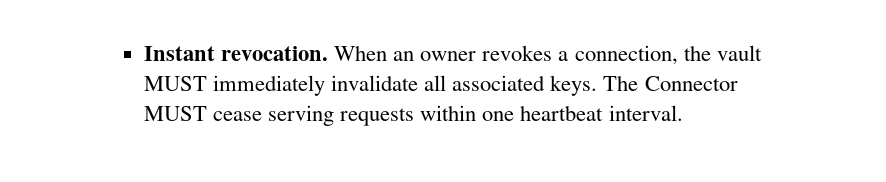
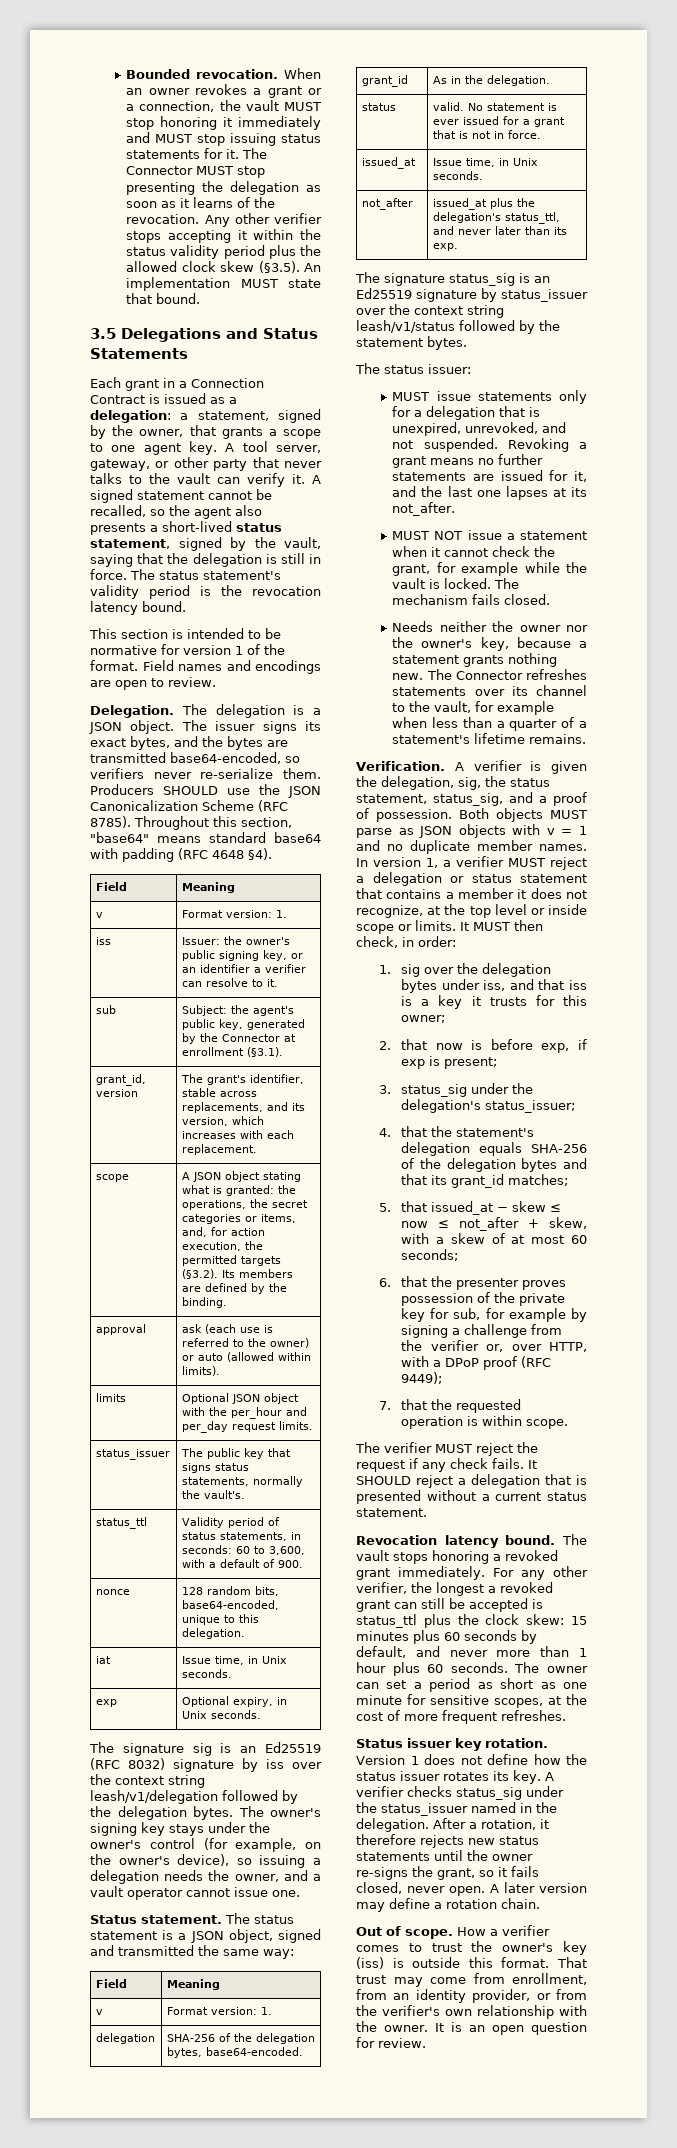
- Instant revocation.
+ Bounded revocation.
- When an owner revokes a connection, the vault MUST immediately invalidate all associated keys. The Connector MUST cease serving requests within one heartbeat interval.
+ When an owner revokes a grant or a connection, the vault MUST stop honoring it immediately and MUST stop issuing status statements for it. The Connector MUST stop presenting the delegation as soon as it learns of the revocation. Any other verifier stops accepting it within the status validity period plus the allowed clock skew (§3.5). An implementation MUST state that bound.
+ 3.5 Delegations and Status Statements
+ Each grant in a Connection Contract is issued as a delegation: a statement, signed by the owner, that grants a scope to one agent key. A tool server, gateway, or other party that never talks to the vault can verify it. A signed statement cannot be recalled, so the agent also presents a short-lived status statement, signed by the vault, saying that the delegation is still in force. The status statement's validity period is the revocation latency bound.
+ This section is intended to be normative for version 1 of the format. Field names and encodings are open to review.
+ Delegation. The delegation is a JSON object. The issuer signs its exact bytes, and the bytes are transmitted base64-encoded, so verifiers never re-serialize them. Producers SHOULD use the JSON Canonicalization Scheme (RFC 8785). Throughout this section, "base64" means standard base64 with padding (RFC 4648 §4).
+ Field | Meaning
+ v | Format version: 1.
+ iss | Issuer: the owner's public signing key, or an identifier a verifier can resolve to it.
+ sub | Subject: the agent's public key, generated by the Connector at enrollment (§3.1).
+ grant_id, version | The grant's identifier, stable across replacements, and its version, which increases with each replacement.
+ scope | A JSON object stating what is granted: the operations, the secret categories or items, and, for action execution, the permitted targets (§3.2). Its members are defined by the binding.
+ approval | ask (each use is referred to the owner) or auto (allowed within limits).
+ limits | Optional JSON object with the per_hour and per_day request limits.
+ status_issuer | The public key that signs status statements, normally the vault's.
+ status_ttl | Validity period of status statements, in seconds: 60 to 3,600, with a default of 900.
+ nonce | 128 random bits, base64-encoded, unique to this delegation.
+ iat | Issue time, in Unix seconds.
+ exp | Optional expiry, in Unix seconds.
+ The signature sig is an Ed25519 (RFC 8032) signature by iss over the context string leash/v1/delegation followed by the delegation bytes. The owner's signing key stays under the owner's control (for example, on the owner's device), so issuing a delegation needs the owner, and a vault operator cannot issue one.
+ Status statement. The status statement is a JSON object, signed and transmitted the same way:
+ Field | Meaning
+ v | Format version: 1.
+ delegation | SHA-256 of the delegation bytes, base64-encoded.
+ grant_id | As in the delegation.
+ status | valid. No statement is ever issued for a grant that is not in force.
+ issued_at | Issue time, in Unix seconds.
+ not_after | issued_at plus the delegation's status_ttl, and never later than its exp.
+ The signature status_sig is an Ed25519 signature by status_issuer over the context string leash/v1/status followed by the statement bytes.
+ The status issuer:
+ MUST issue statements only for a delegation that is unexpired, unrevoked, and not suspended. Revoking a grant means no further statements are issued for it, and the last one lapses at its not_after.
+ MUST NOT issue a statement when it cannot check the grant, for example while the vault is locked. The mechanism fails closed.
+ Needs neither the owner nor the owner's key, because a statement grants nothing new. The Connector refreshes statements over its channel to the vault, for example when less than a quarter of a statement's lifetime remains.
+ Verification. A verifier is given the delegation, sig, the status statement, status_sig, and a proof of possession. Both objects MUST parse as JSON objects with v = 1 and no duplicate member names. In version 1, a verifier MUST reject a delegation or status statement that contains a member it does not recognize, at the top level or inside scope or limits. It MUST then check, in order:
+ 1. sig over the delegation bytes under iss, and that iss is a key it trusts for this owner;
+ 2. that now is before exp, if exp is present;
+ 3. status_sig under the delegation's status_issuer;
+ 4. that the statement's delegation equals SHA-256 of the delegation bytes and that its grant_id matches;
+ 5. that issued_at − skew ≤ now ≤ not_after + skew, with a skew of at most 60 seconds;
+ 6. that the presenter proves possession of the private key for sub, for example by signing a challenge from the verifier or, over HTTP, with a DPoP proof (RFC 9449);
+ 7. that the requested operation is within scope.
+ The verifier MUST reject the request if any check fails. It SHOULD reject a delegation that is presented without a current status statement.
+ Revocation latency bound. The vault stops honoring a revoked grant immediately. For any other verifier, the longest a revoked grant can still be accepted is status_ttl plus the clock skew: 15 minutes plus 60 seconds by default, and never more than 1 hour plus 60 seconds. The owner can set a period as short as one minute for sensitive scopes, at the cost of more frequent refreshes.
+ Status issuer key rotation. Version 1 does not define how the status issuer rotates its key. A verifier checks status_sig under the status_issuer named in the delegation. After a rotation, it therefore rejects new status statements until the owner re-signs the grant, so it fails closed, never open. A later version may define a rotation chain.
+ Out of scope. How a verifier comes to trust the owner's key (iss) is outside this format. That trust may come from enrollment, from an identity provider, or from the verifier's own relationship with the owner. It is an open question for review.

